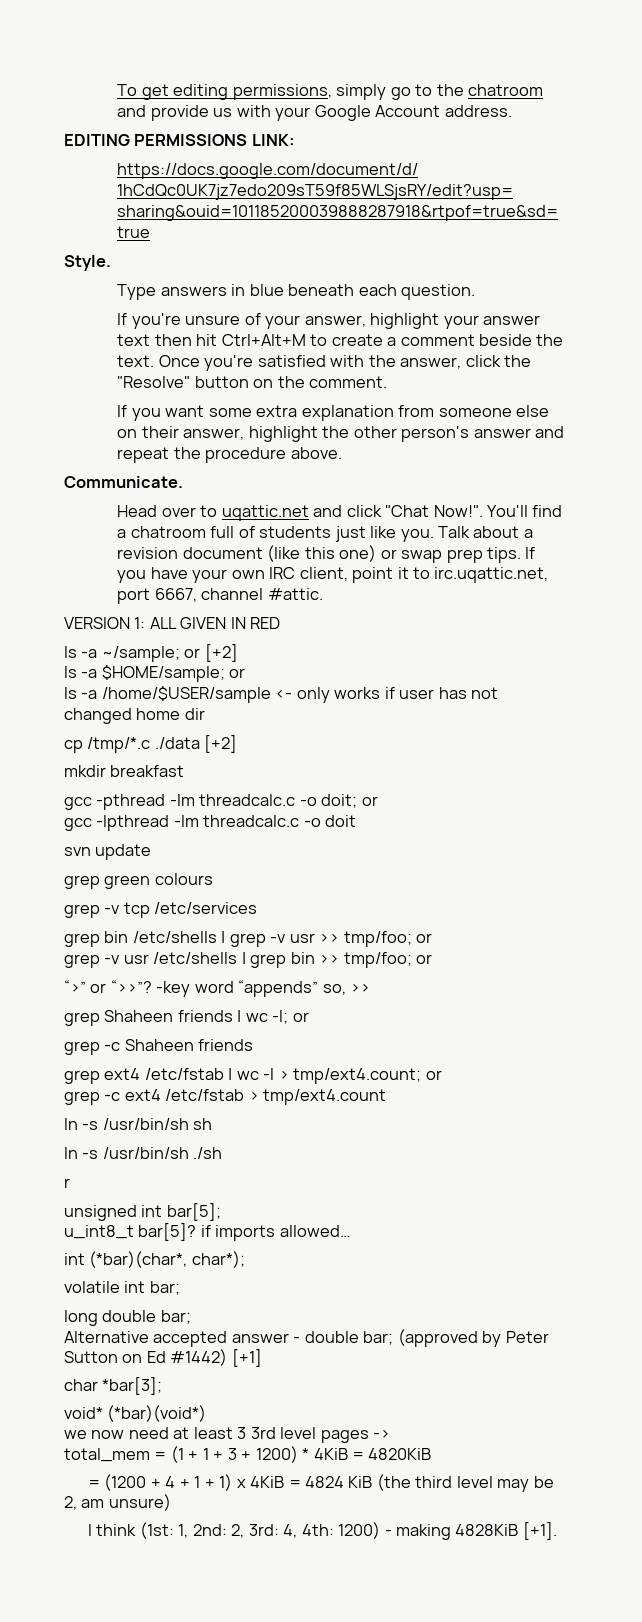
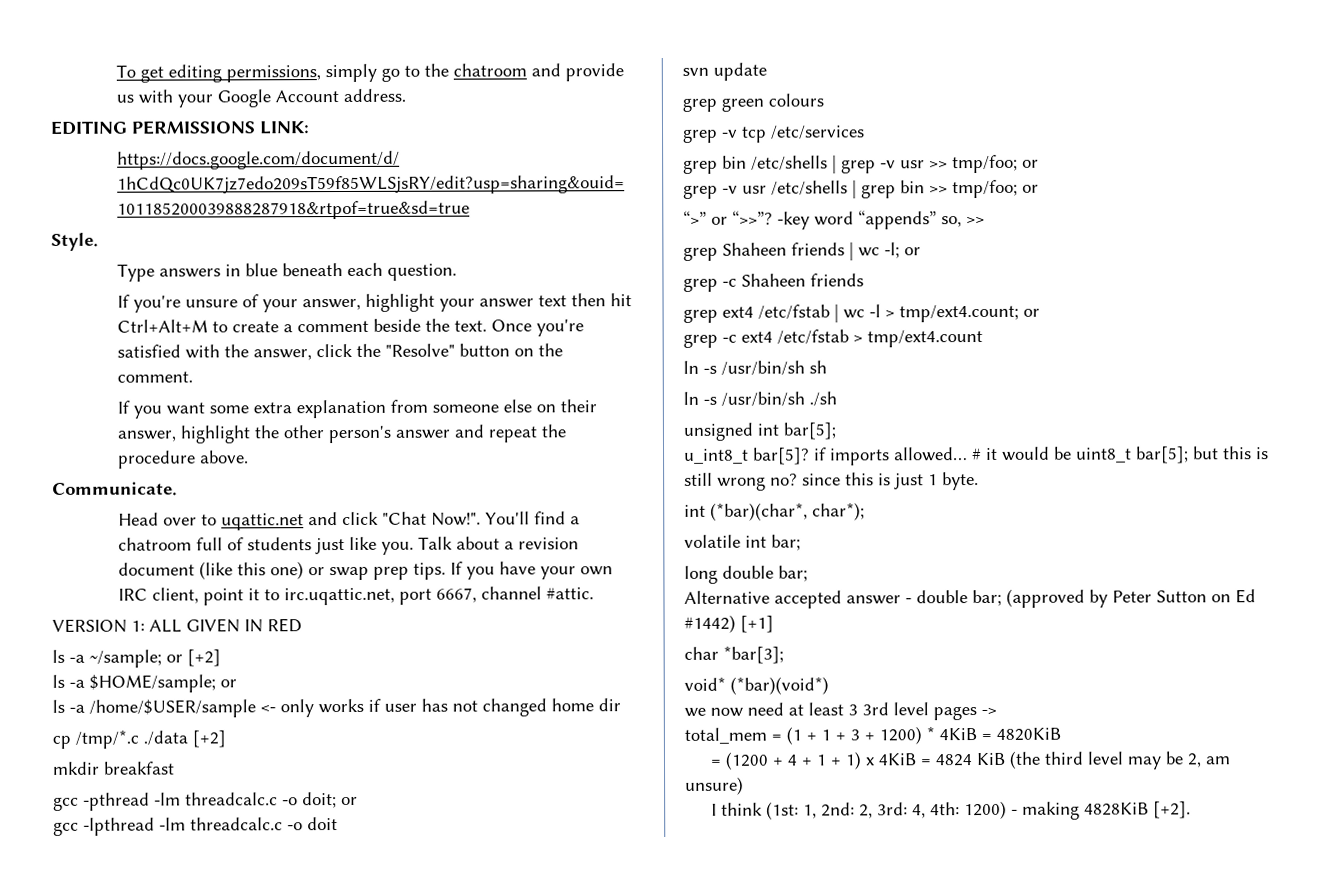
- r
+ # it would be uint8_t bar[5]; but this is still wrong no? since this is just 1 byte.
- I think (1st: 1, 2nd: 2, 3rd: 4, 4th: 1200) - making 4828KiB [+1].
+ I think (1st: 1, 2nd: 2, 3rd: 4, 4th: 1200) - making 4828KiB [+2].

